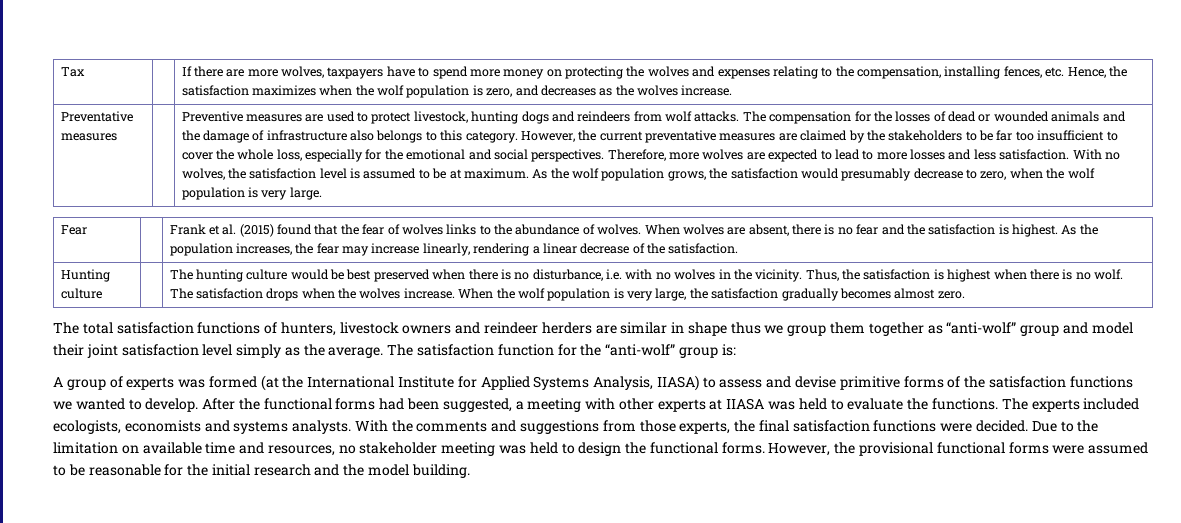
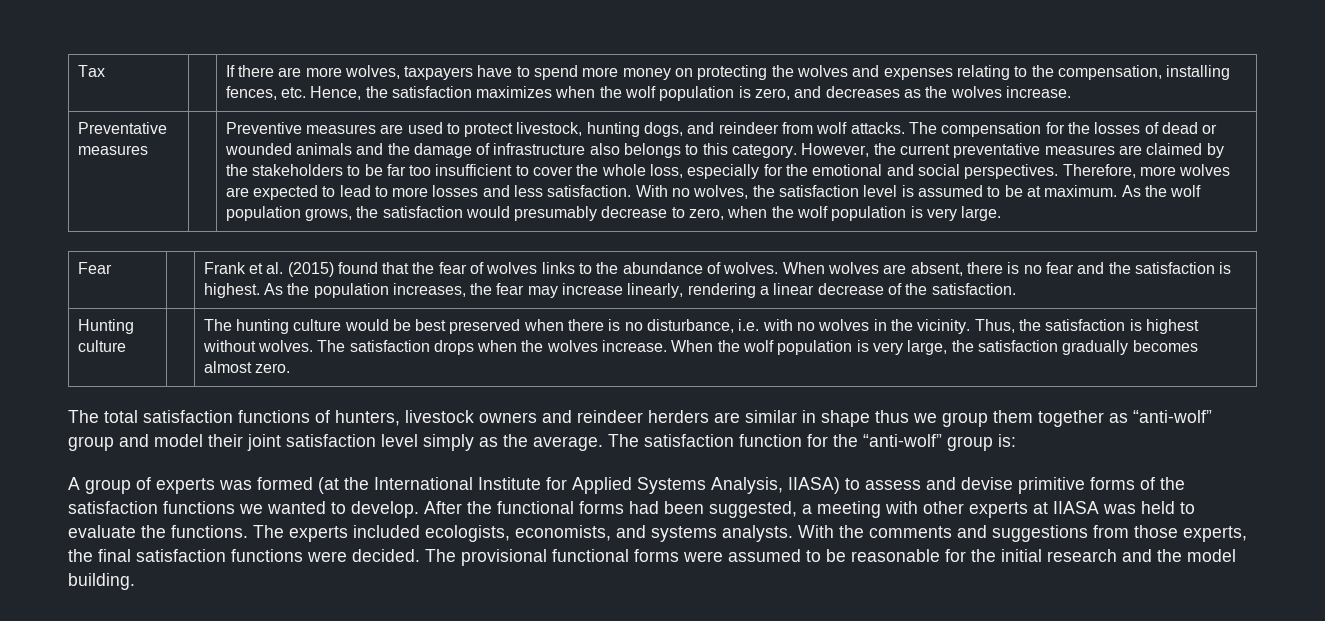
- Preventive measures are used to protect livestock, hunting dogs and reindeers from wolf attacks.
+ Preventive measures are used to protect livestock, hunting dogs, and reindeer from wolf attacks.
- Thus, the satisfaction is highest when there is no wolf.
+ Thus, the satisfaction is highest without wolves.
- The experts included ecologists, economists and systems analysts.
+ The experts included ecologists, economists, and systems analysts.
- Due to the limitation on available time and resources, no stakeholder meeting was held to design the functional forms. However, the provisional functional forms were assumed to be reasonable for the initial research and the model building.
+ The provisional functional forms were assumed to be reasonable for the initial research and the model building.

